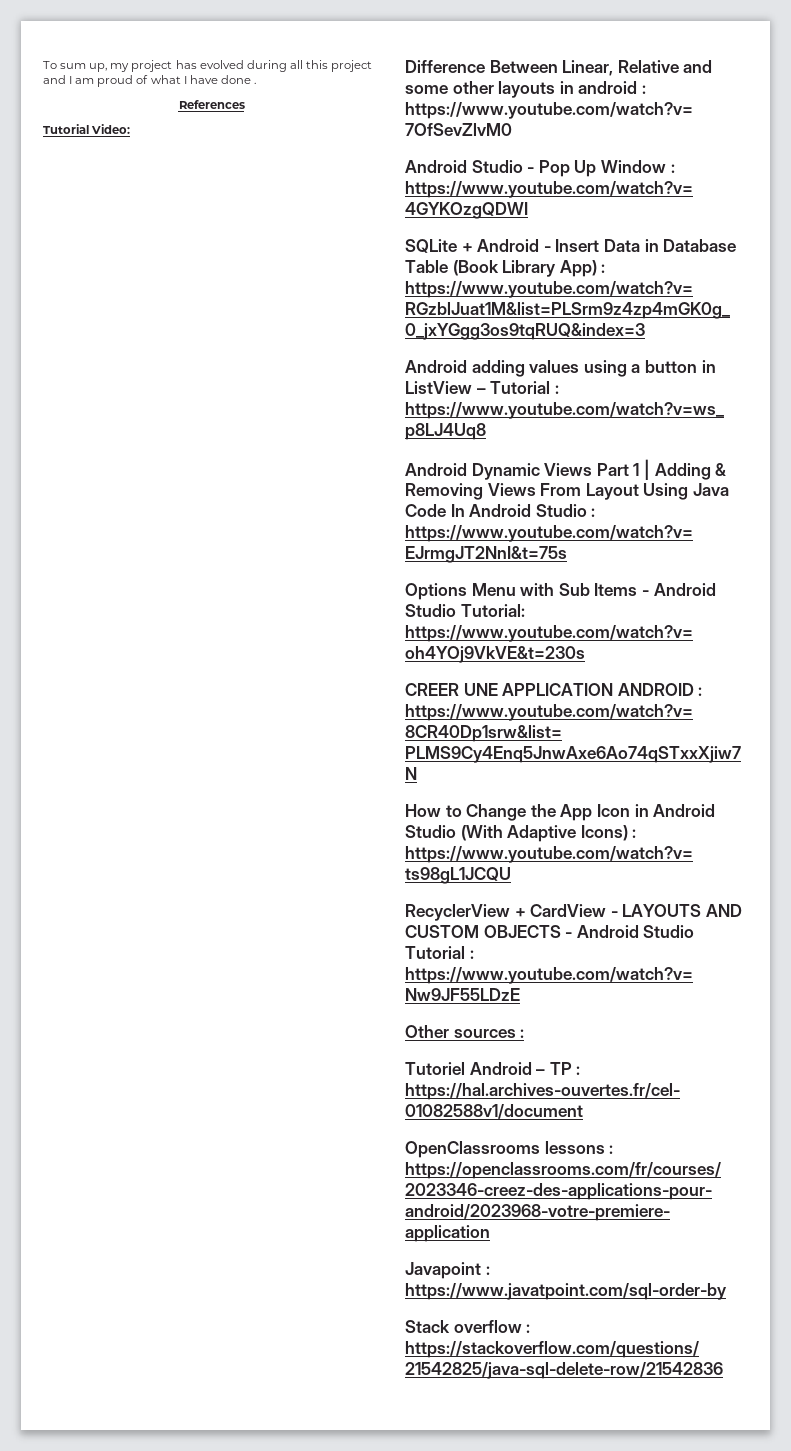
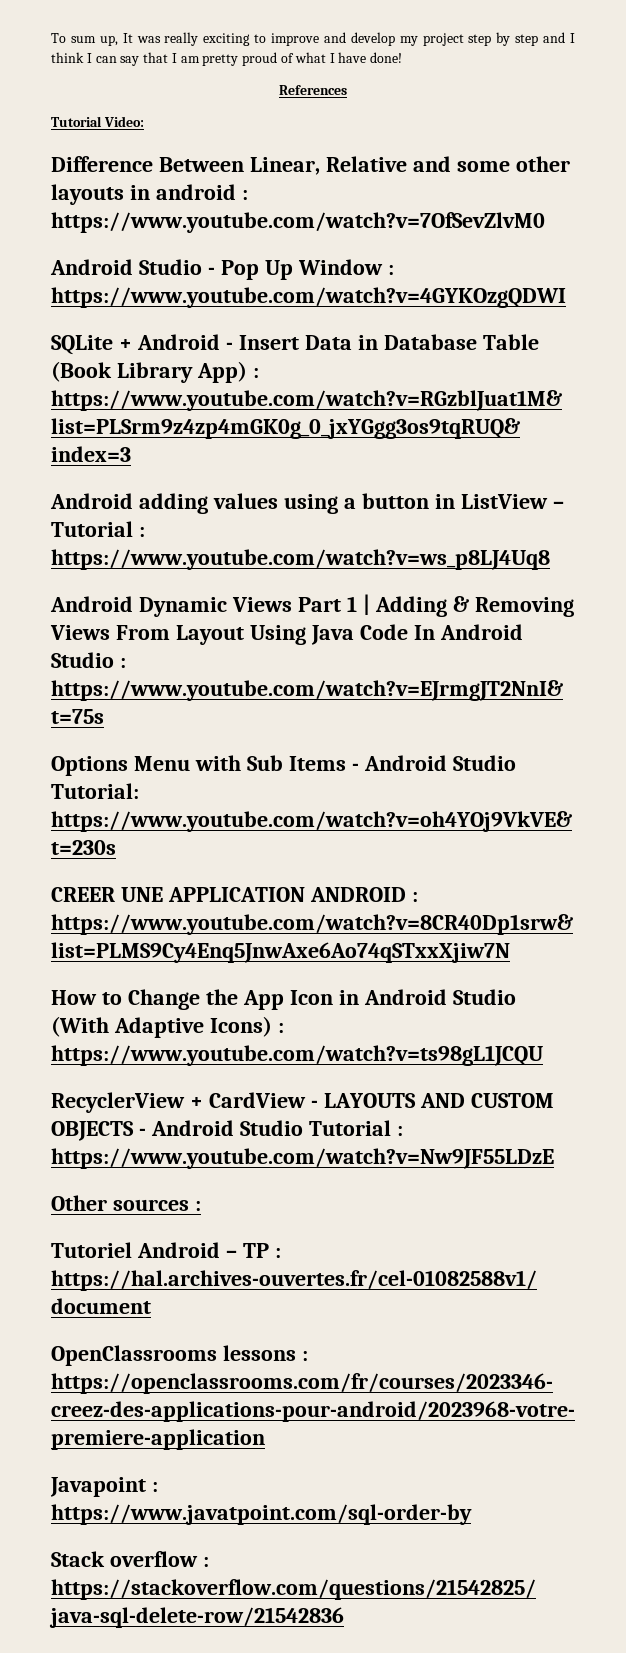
- To sum up, my project has evolved during all this project and I am proud of what I have done .
+ To sum up, It was really exciting to improve and develop my project step by step and I think I can say that I am pretty proud of what I have done!

